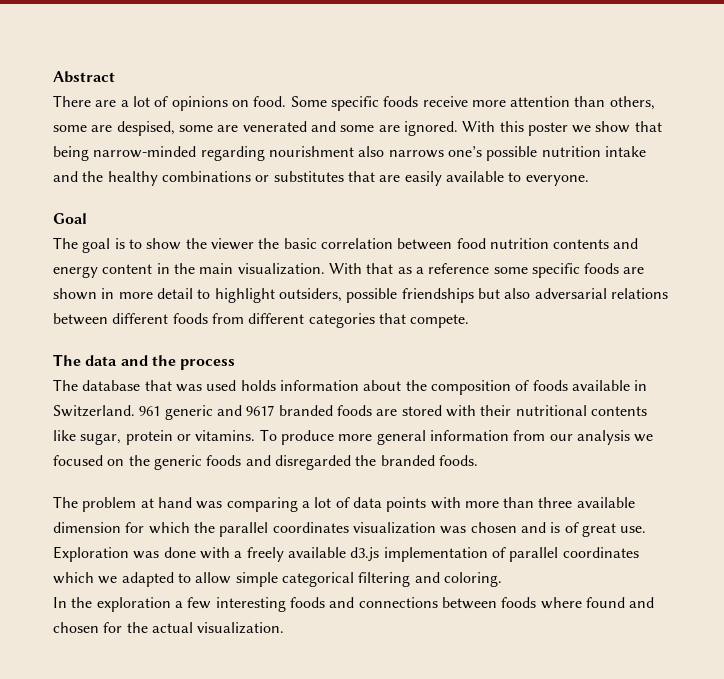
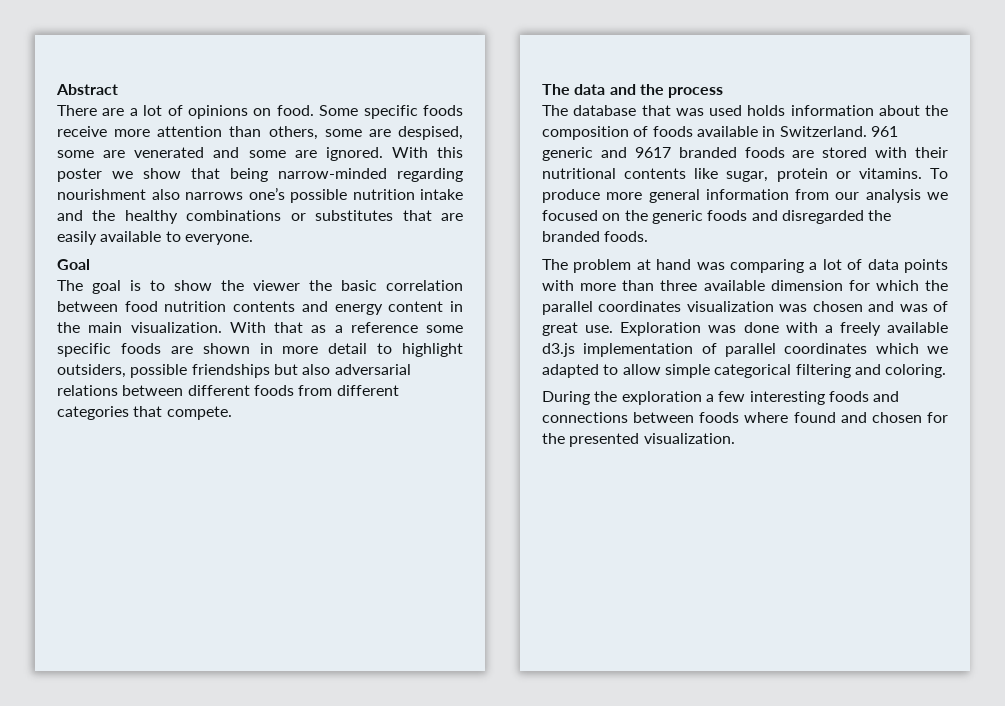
- The problem at hand was comparing a lot of data points with more than three available dimension for which the parallel coordinates visualization was chosen and is of great use.
+ The problem at hand was comparing a lot of data points with more than three available dimension for which the parallel coordinates visualization was chosen and was of great use.
- In the exploration a few interesting foods and connections between foods where found and chosen for the actual visualization.
+ During the exploration a few interesting foods and connections between foods where found and chosen for the presented visualization.

